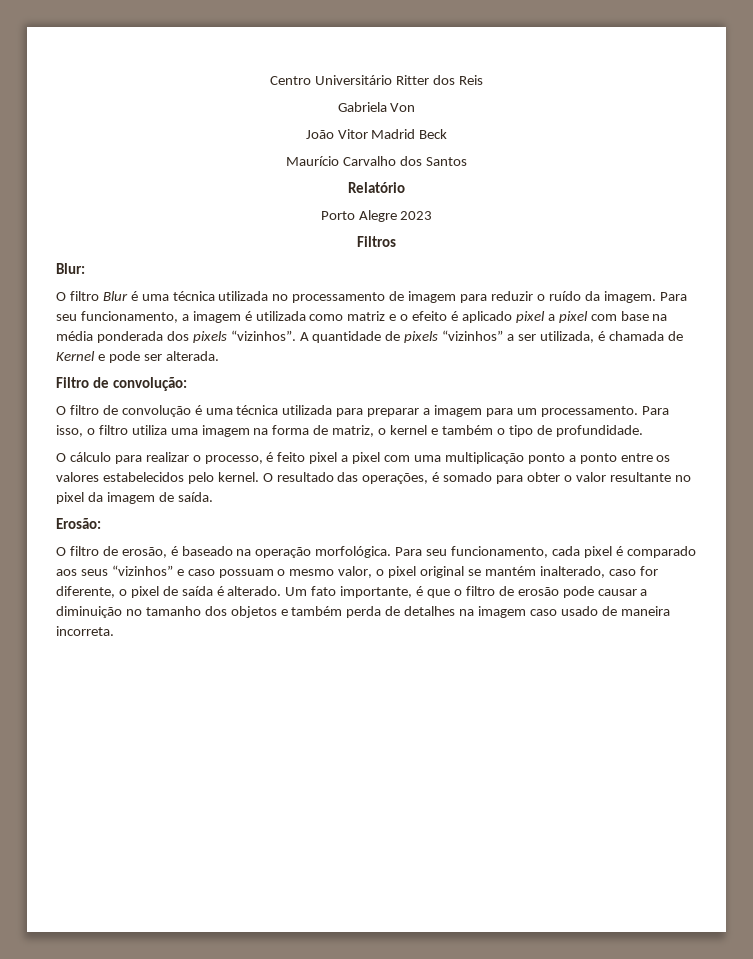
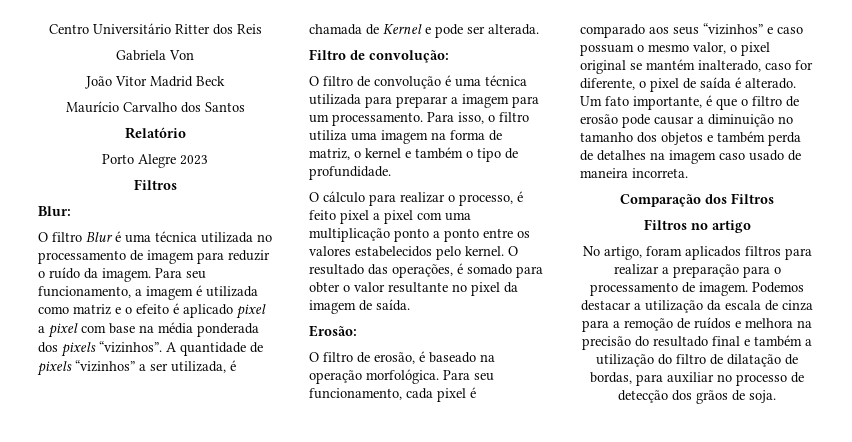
+ Comparação dos Filtros
+ Filtros no artigo
+ No artigo, foram aplicados filtros para realizar a preparação para o processamento de imagem. Podemos destacar a utilização da escala de cinza para a remoção de ruídos e melhora na precisão do resultado final e também a utilização do filtro de dilatação de bordas, para auxiliar no processo de detecção dos grãos de soja.

